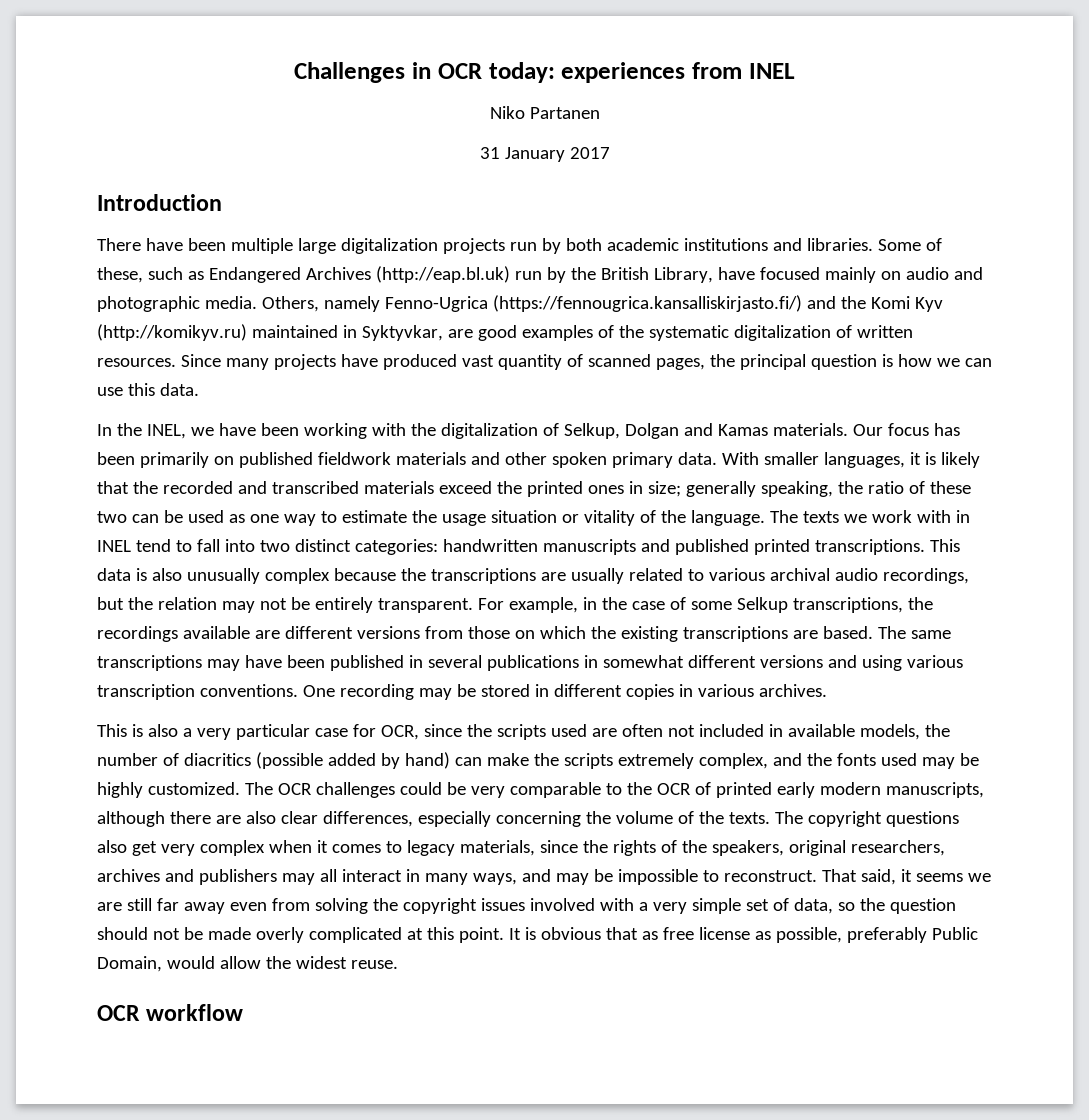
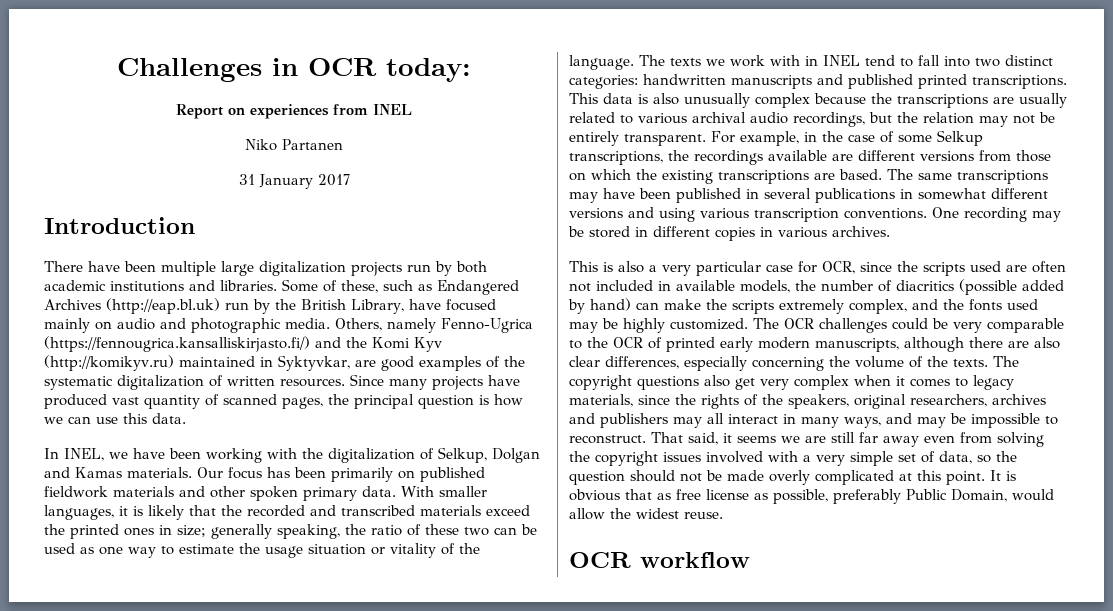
- Challenges in OCR today: experiences from INEL
+ Challenges in OCR today:
+ Report on experiences from INEL
- In the INEL, we have been working with the digitalization of Selkup, Dolgan and Kamas materials.
+ In INEL, we have been working with the digitalization of Selkup, Dolgan and Kamas materials.

